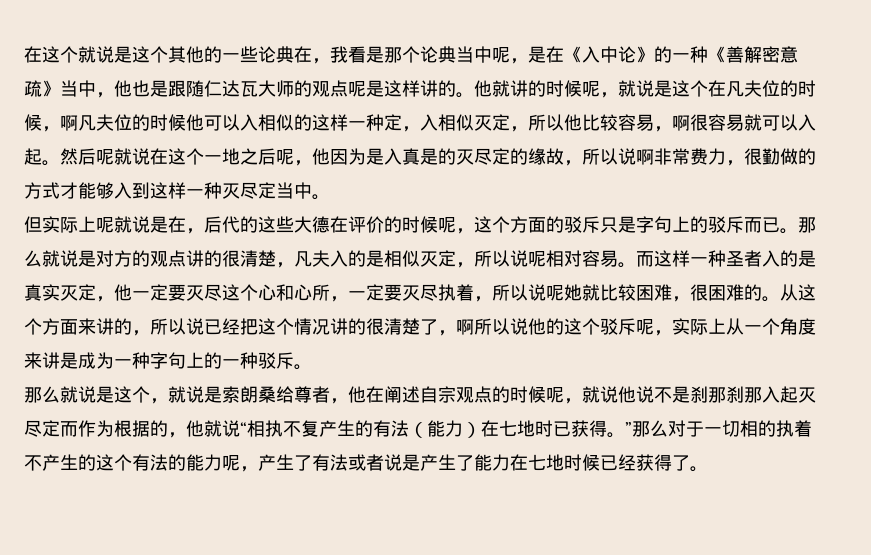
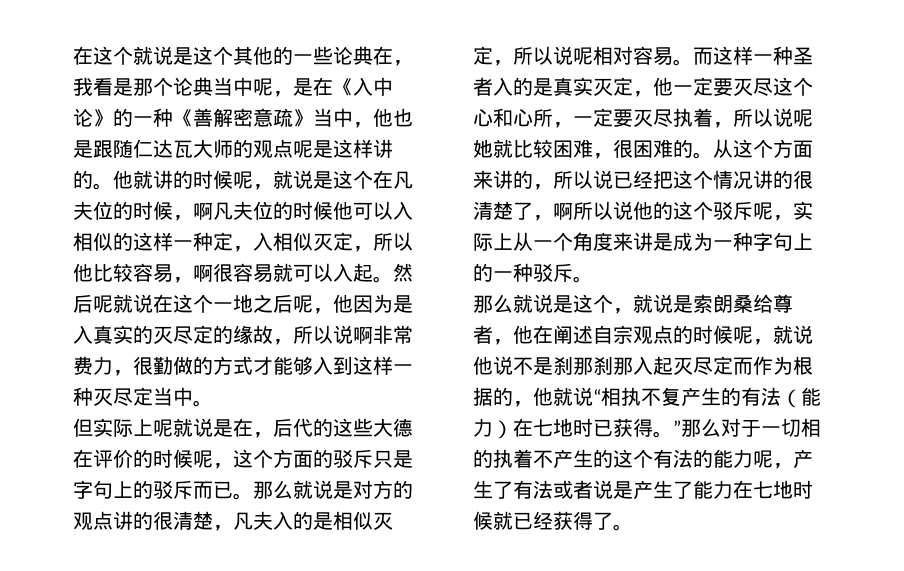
- 然后呢就说在这个一地之后呢，他因为是入真是的灭尽定的缘故，所以说啊非常费力，很勤做的方式才能够入到这样一种灭尽定当中。
+ 然后呢就说在这个一地之后呢，他因为是入真实的灭尽定的缘故，所以说啊非常费力，很勤做的方式才能够入到这样一种灭尽定当中。
- 那么就说是这个，就说是索朗桑给尊者，他在阐述自宗观点的时候呢，就说他说不是刹那刹那入起灭尽定而作为根据的，他就说“相执不复产生的有法（能力）在七地时已获得。”那么对于一切相的执着不产生的这个有法的能力呢，产生了有法或者说是产生了能力在七地时候已经获得了。
+ 那么就说是这个，就说是索朗桑给尊者，他在阐述自宗观点的时候呢，就说他说不是刹那刹那入起灭尽定而作为根据的，他就说“相执不复产生的有法（能力）在七地时已获得。”那么对于一切相的执着不产生的这个有法的能力呢，产生了有法或者说是产生了能力在七地时候就已经获得了。

